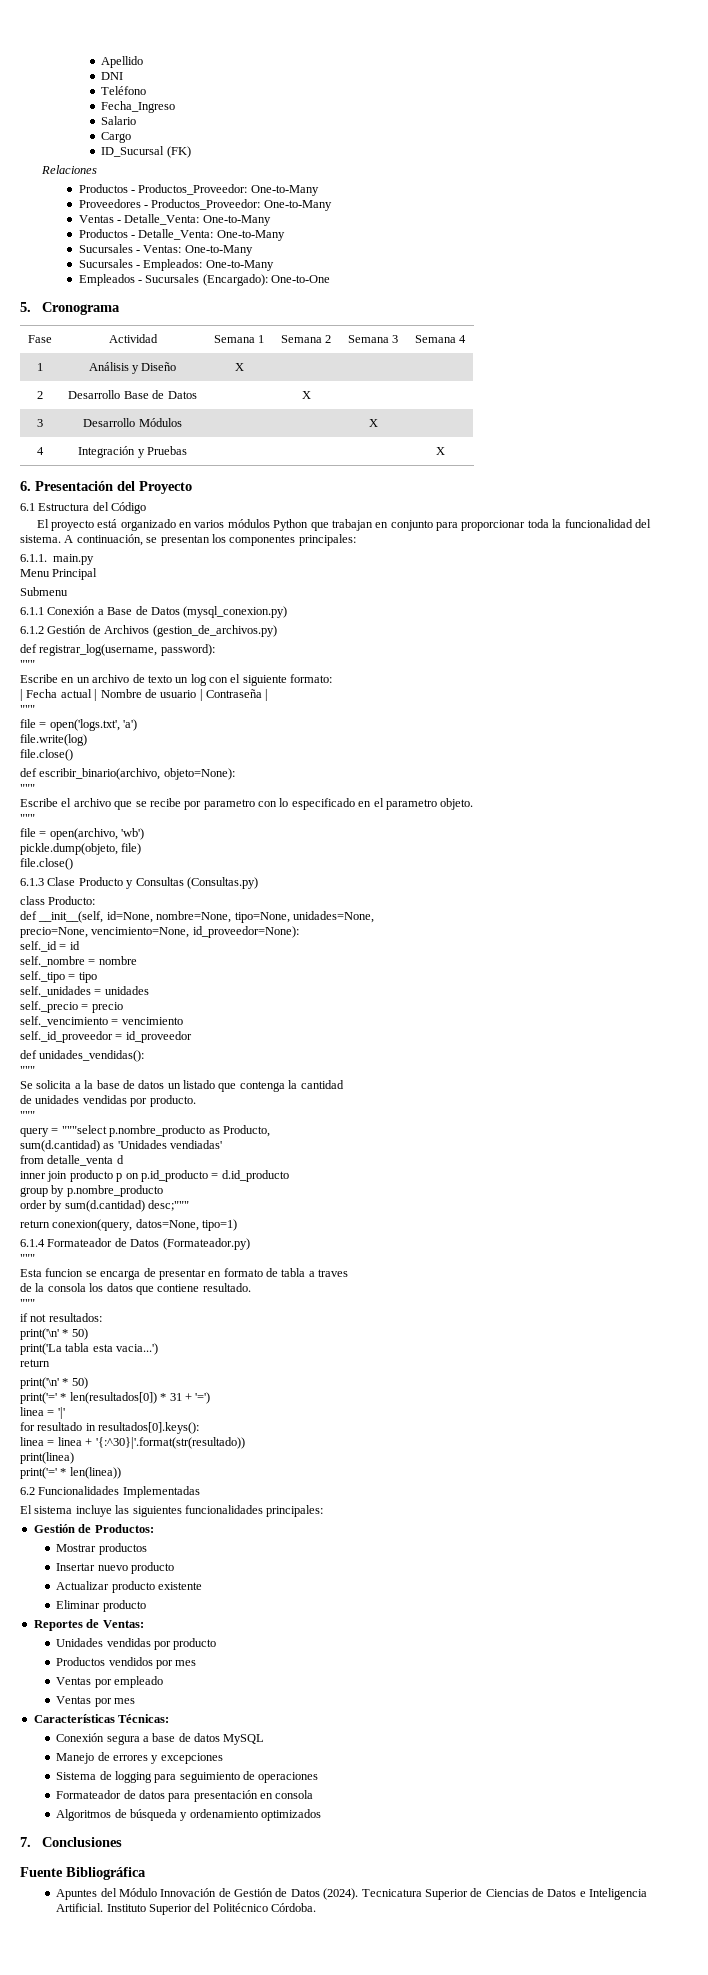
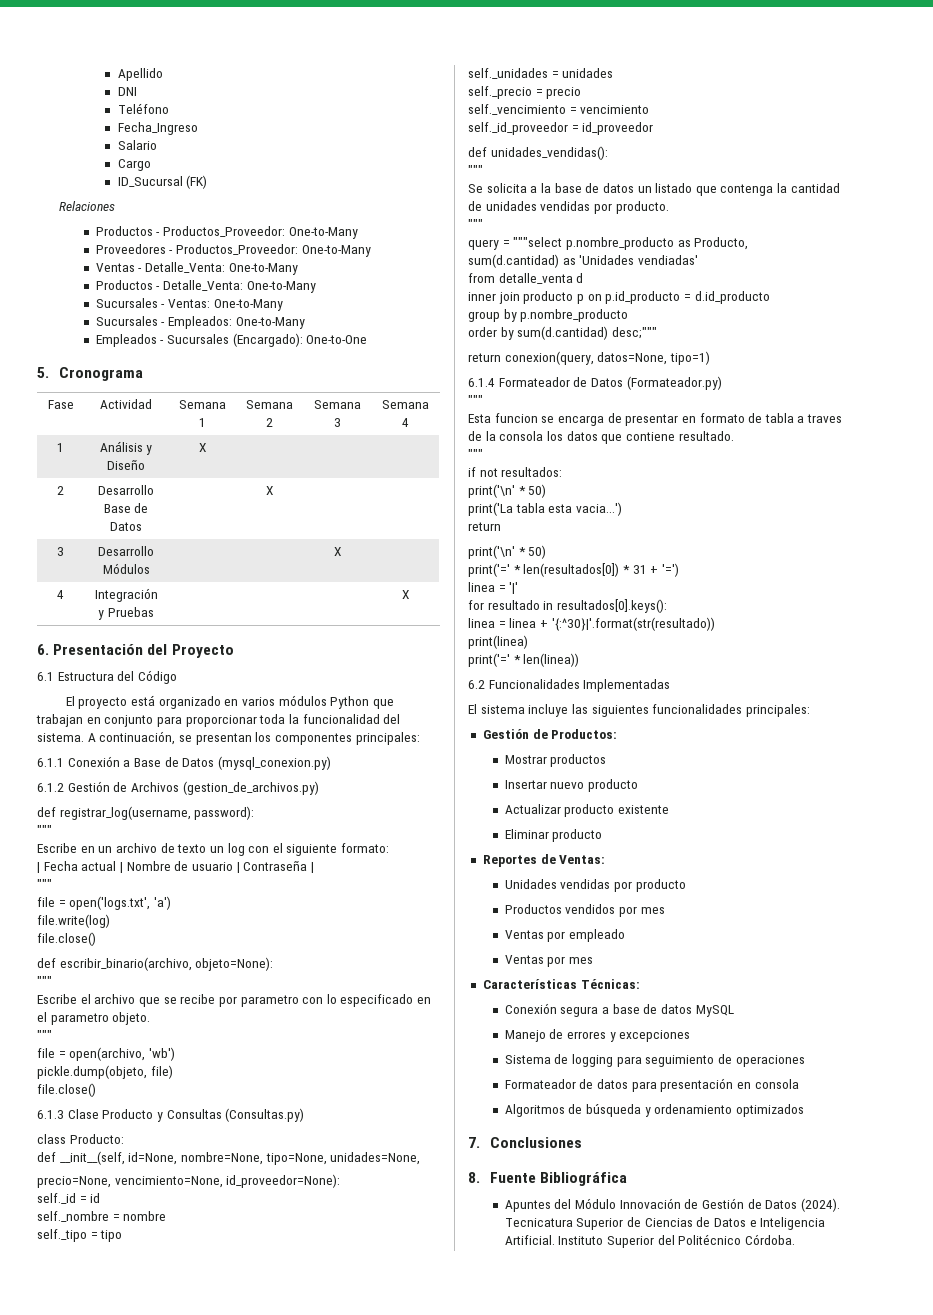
- 6.1.1. main.py
- Menu Principal
- Submenu
- Fuente Bibliográfica
+ 8. Fuente Bibliográfica

